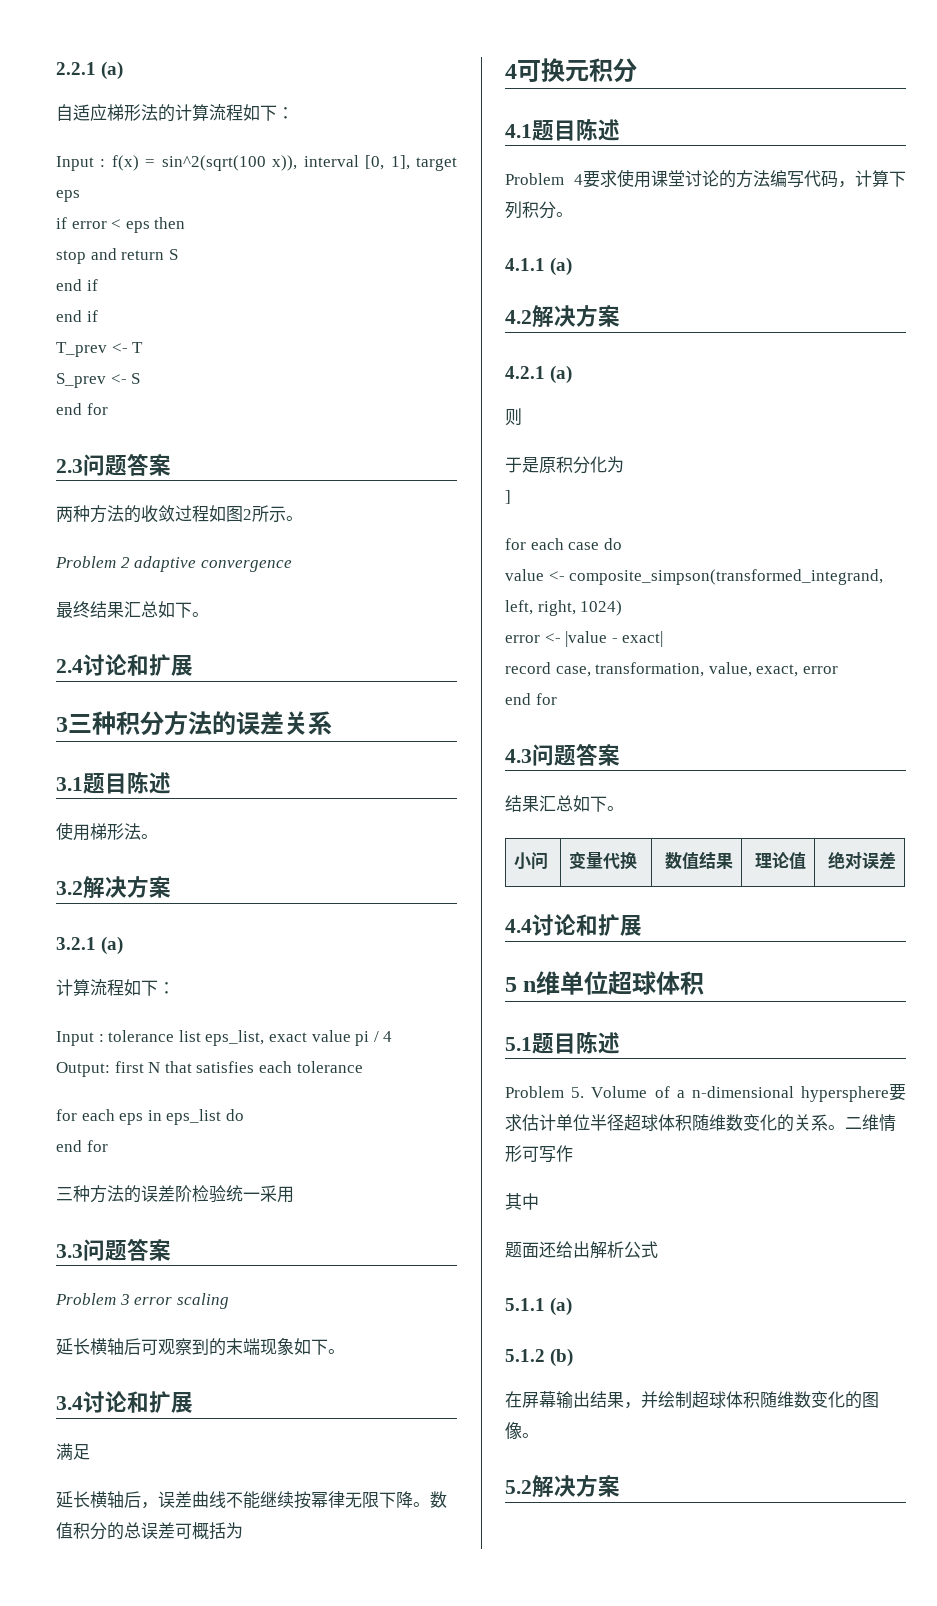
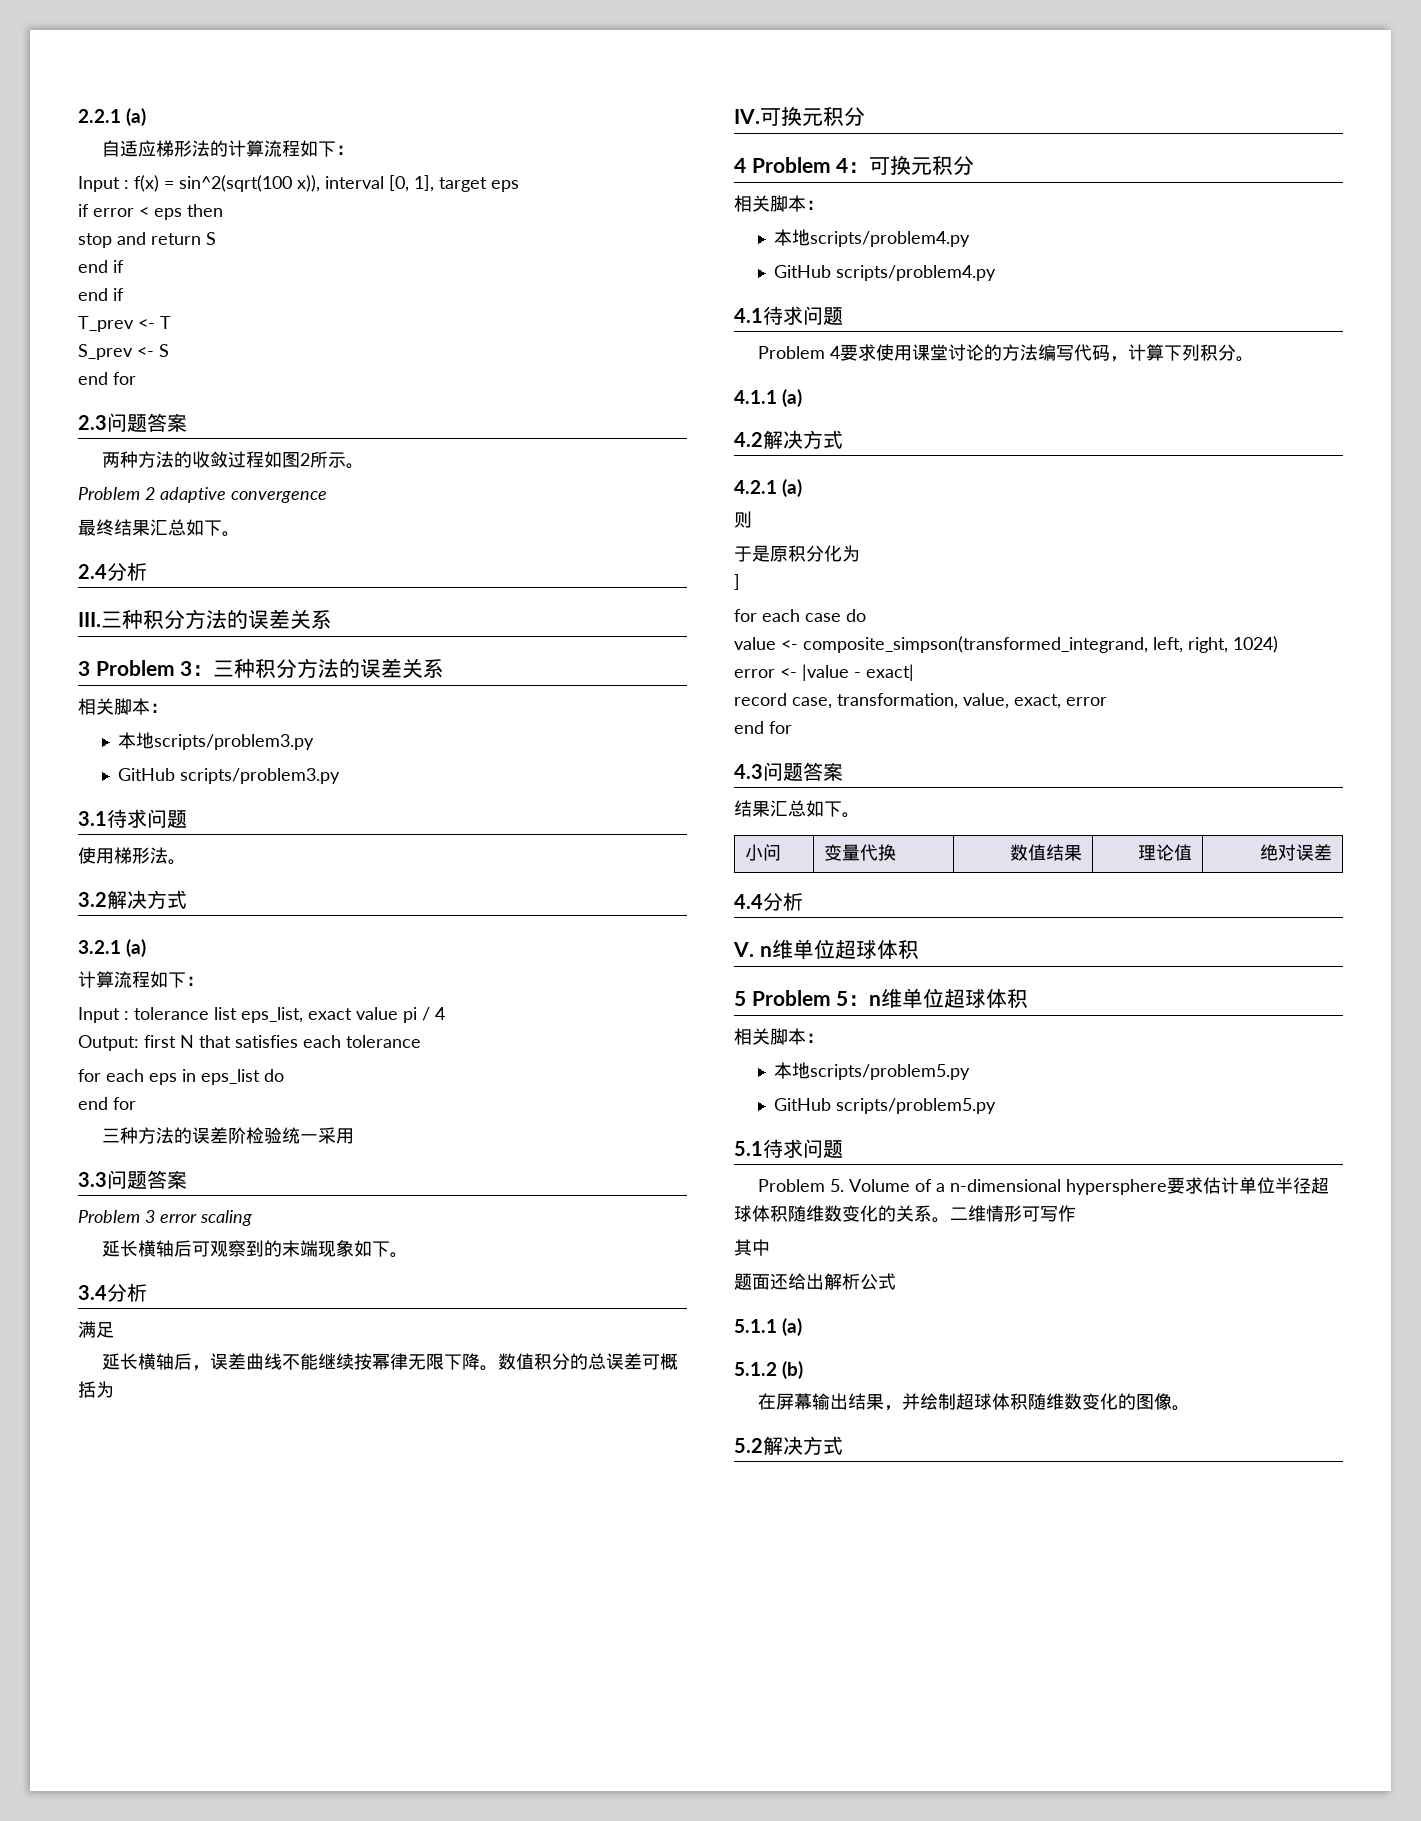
- 2.4讨论和扩展
- 3三种积分方法的误差关系
+ 2.4分析
+ III.三种积分方法的误差关系
+ 3 Problem 3：三种积分方法的误差关系
+ 相关脚本：
+ 本地scripts/problem3.py
+ GitHub scripts/problem3.py
- 3.1题目陈述
+ 3.1待求问题
- 3.2解决方案
+ 3.2解决方式
- 3.4讨论和扩展
+ 3.4分析
- 4可换元积分
+ IV.可换元积分
+ 4 Problem 4：可换元积分
+ 相关脚本：
+ 本地scripts/problem4.py
+ GitHub scripts/problem4.py
- 4.1题目陈述
+ 4.1待求问题
- 4.2解决方案
+ 4.2解决方式
- 4.4讨论和扩展
- 5 n维单位超球体积
+ 4.4分析
+ V. n维单位超球体积
+ 5 Problem 5：n维单位超球体积
+ 相关脚本：
+ 本地scripts/problem5.py
+ GitHub scripts/problem5.py
- 5.1题目陈述
+ 5.1待求问题
- 5.2解决方案
+ 5.2解决方式

